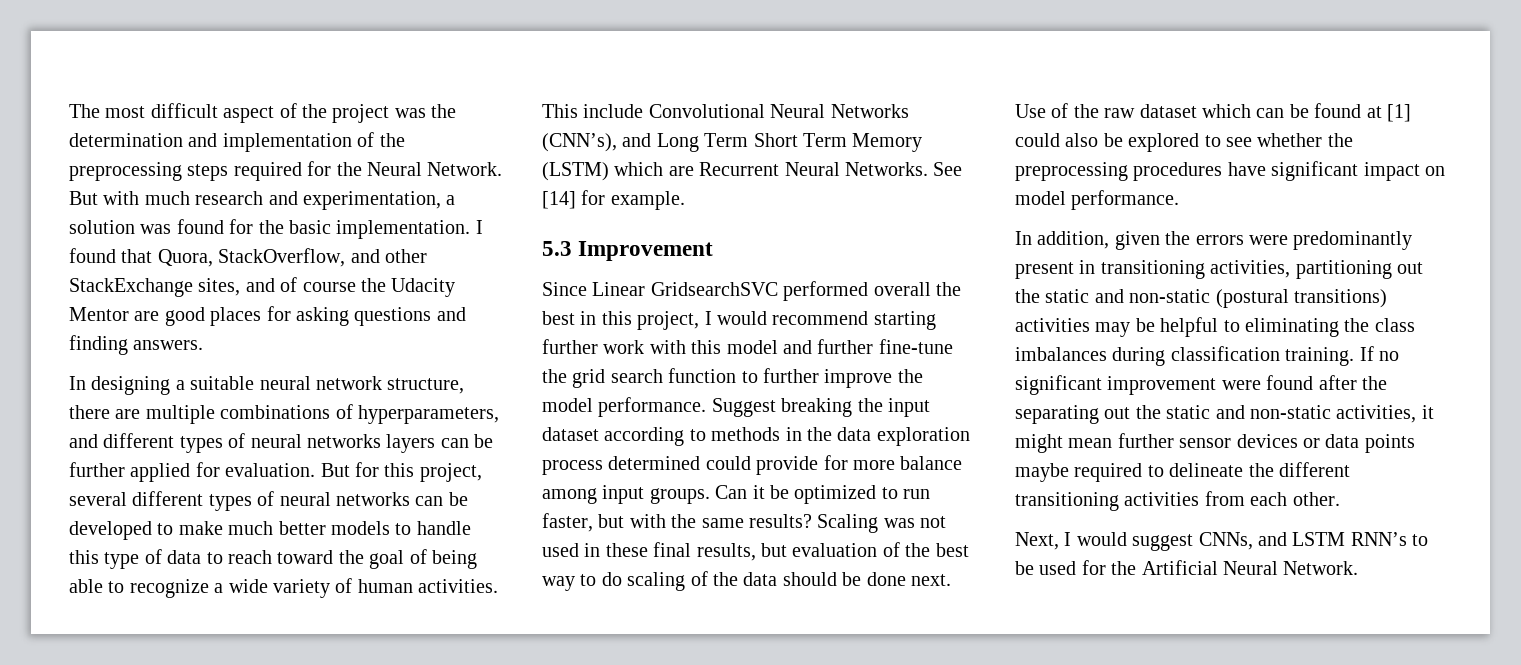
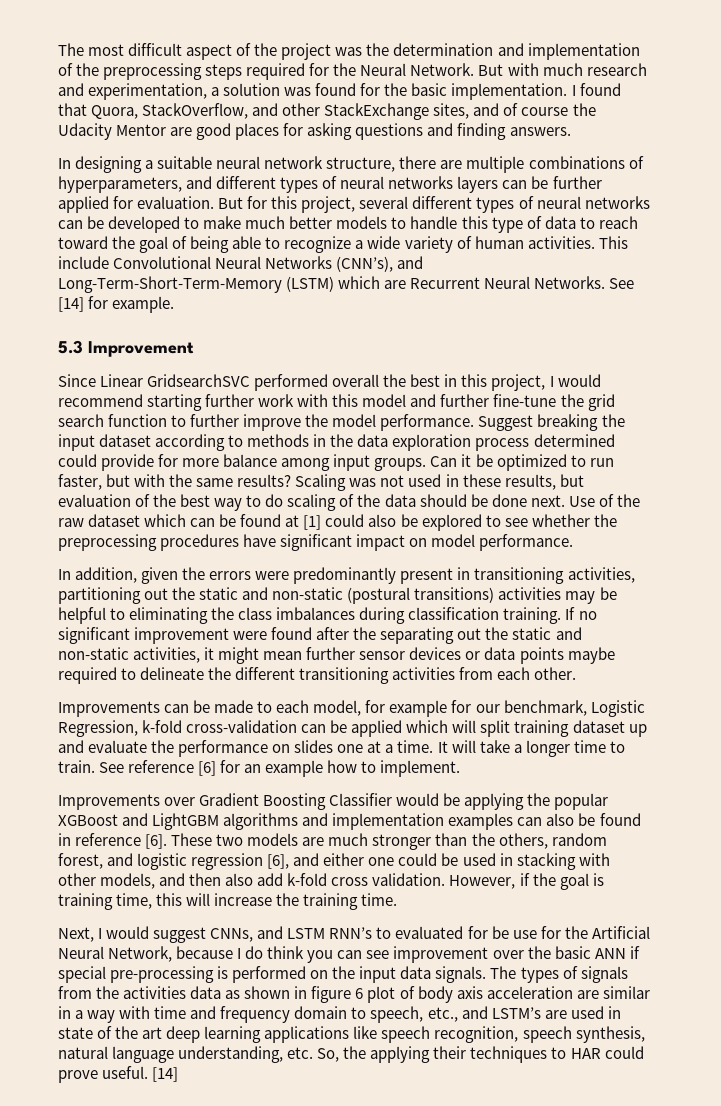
- This include Convolutional Neural Networks (CNN’s), and Long Term Short Term Memory (LSTM) which are Recurrent Neural Networks.
+ This include Convolutional Neural Networks (CNN’s), and Long-Term-Short-Term-Memory (LSTM) which are Recurrent Neural Networks.
- Scaling was not used in these final results, but evaluation of the best way to do scaling of the data should be done next.
+ Scaling was not used in these results, but evaluation of the best way to do scaling of the data should be done next.
+ Improvements can be made to each model, for example for our benchmark, Logistic Regression, k-fold cross-validation can be applied which will split training dataset up and evaluate the performance on slides one at a time. It will take a longer time to train. See reference [6] for an example how to implement.
+ Improvements over Gradient Boosting Classifier would be applying the popular XGBoost and LightGBM algorithms and implementation examples can also be found in reference [6]. These two models are much stronger than the others, random forest, and logistic regression [6], and either one could be used in stacking with other models, and then also add k-fold cross validation. However, if the goal is training time, this will increase the training time.
- Next, I would suggest CNNs, and LSTM RNN’s to be used for the Artificial Neural Network.
+ Next, I would suggest CNNs, and LSTM RNN’s to evaluated for be use for the Artificial Neural Network, because I do think you can see improvement over the basic ANN if special pre-processing is performed on the input data signals. The types of signals from the activities data as shown in figure 6 plot of body axis acceleration are similar in a way with time and frequency domain to speech, etc., and LSTM’s are used in state of the art deep learning applications like speech recognition, speech synthesis, natural language understanding, etc. So, the applying their techniques to HAR could prove useful. [14]

